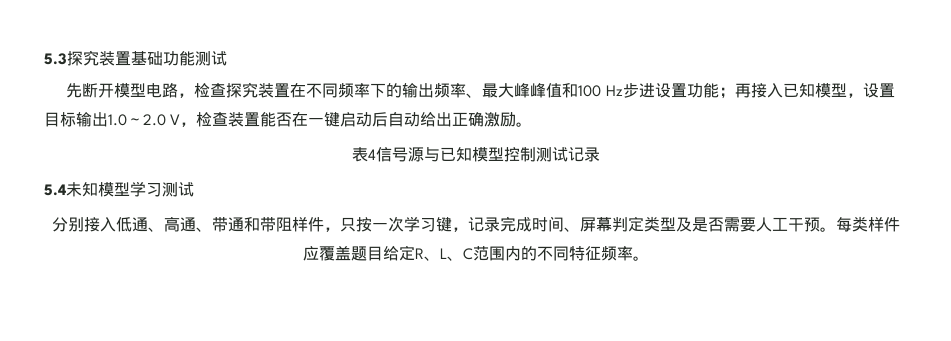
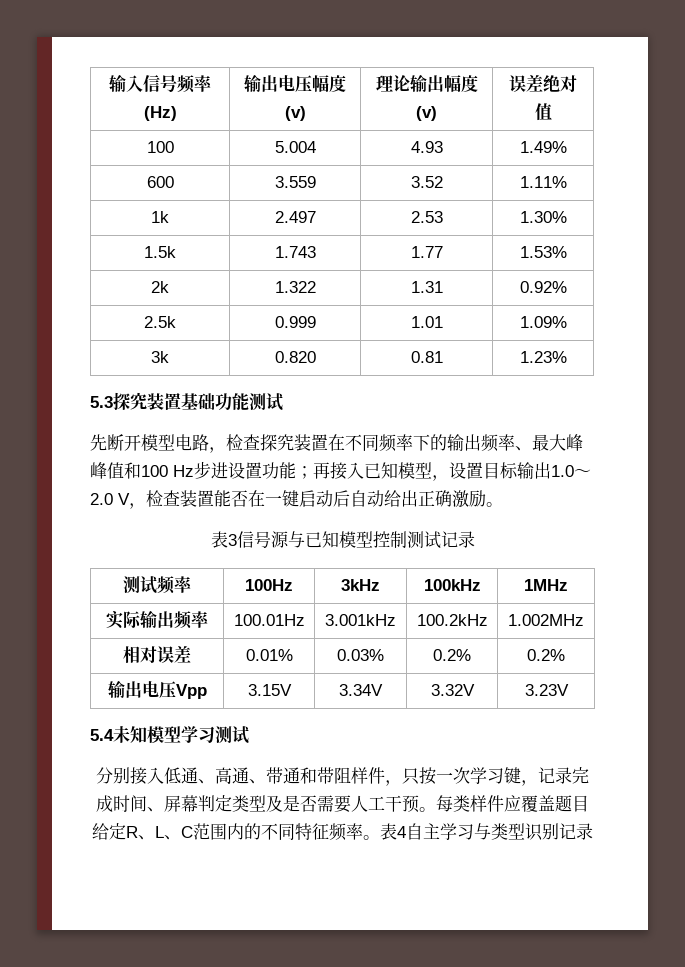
+ 输入信号频率(Hz) | 输出电压幅度(v) | 理论输出幅度(v) | 误差绝对值
+ 100 | 5.004 | 4.93 | 1.49%
+ 600 | 3.559 | 3.52 | 1.11%
+ 1k | 2.497 | 2.53 | 1.30%
+ 1.5k | 1.743 | 1.77 | 1.53%
+ 2k | 1.322 | 1.31 | 0.92%
+ 2.5k | 0.999 | 1.01 | 1.09%
+ 3k | 0.820 | 0.81 | 1.23%
- 表4信号源与已知模型控制测试记录
+ 表3信号源与已知模型控制测试记录
+ 测试频率 | 100Hz | 3kHz | 100kHz | 1MHz
+ 实际输出频率 | 100.01Hz | 3.001kHz | 100.2kHz | 1.002MHz
+ 相对误差 | 0.01% | 0.03% | 0.2% | 0.2%
+ 输出电压Vpp | 3.15V | 3.34V | 3.32V | 3.23V
+ 表4自主学习与类型识别记录

